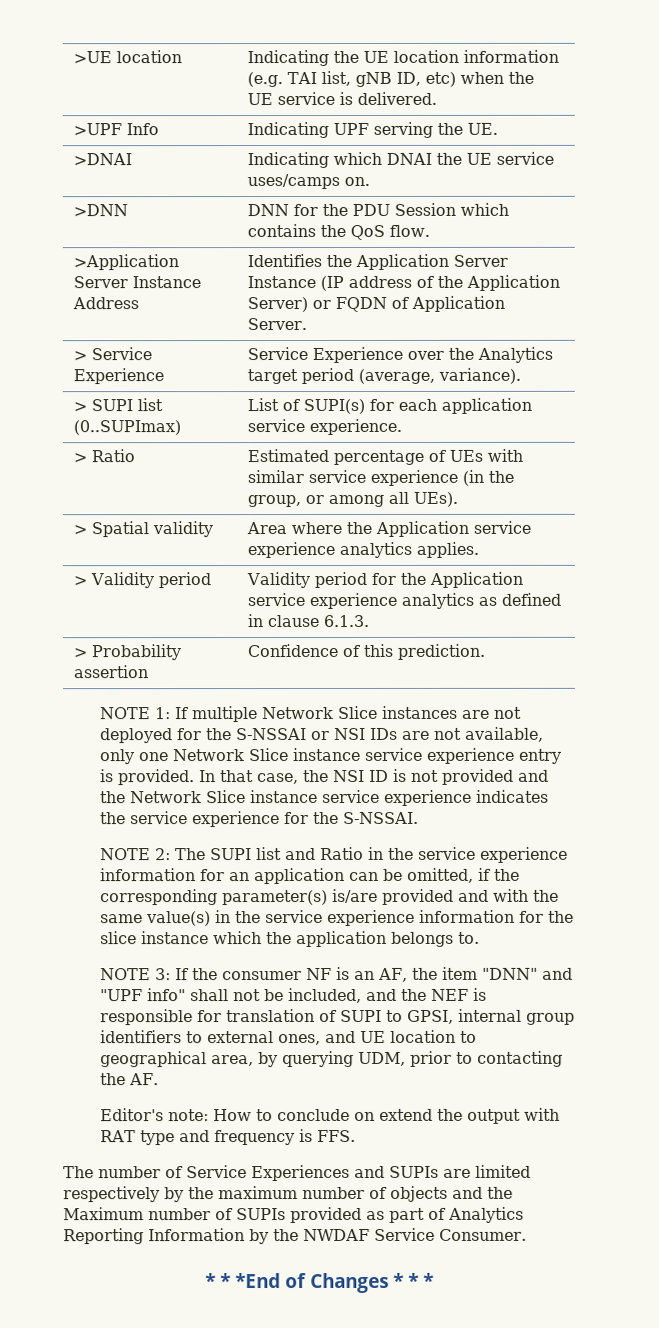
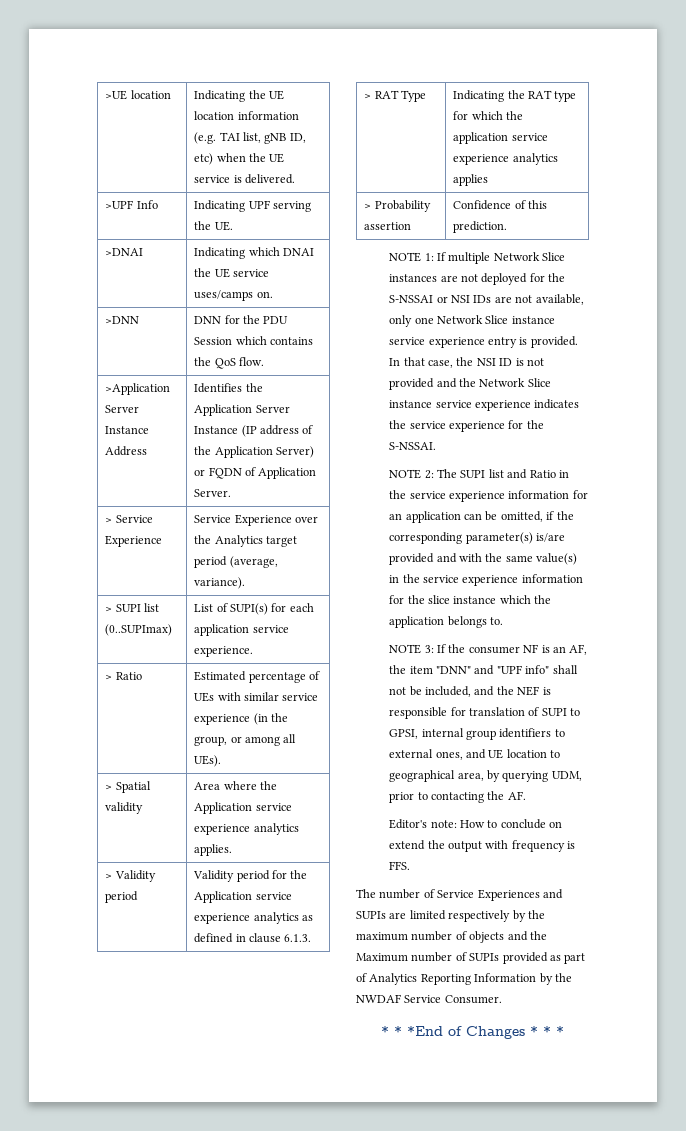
+ > RAT Type | Indicating the RAT type for which the application service experience analytics applies
- Editor's note: How to conclude on extend the output with RAT type and frequency is FFS.
+ Editor's note: How to conclude on extend the output with frequency is FFS.

